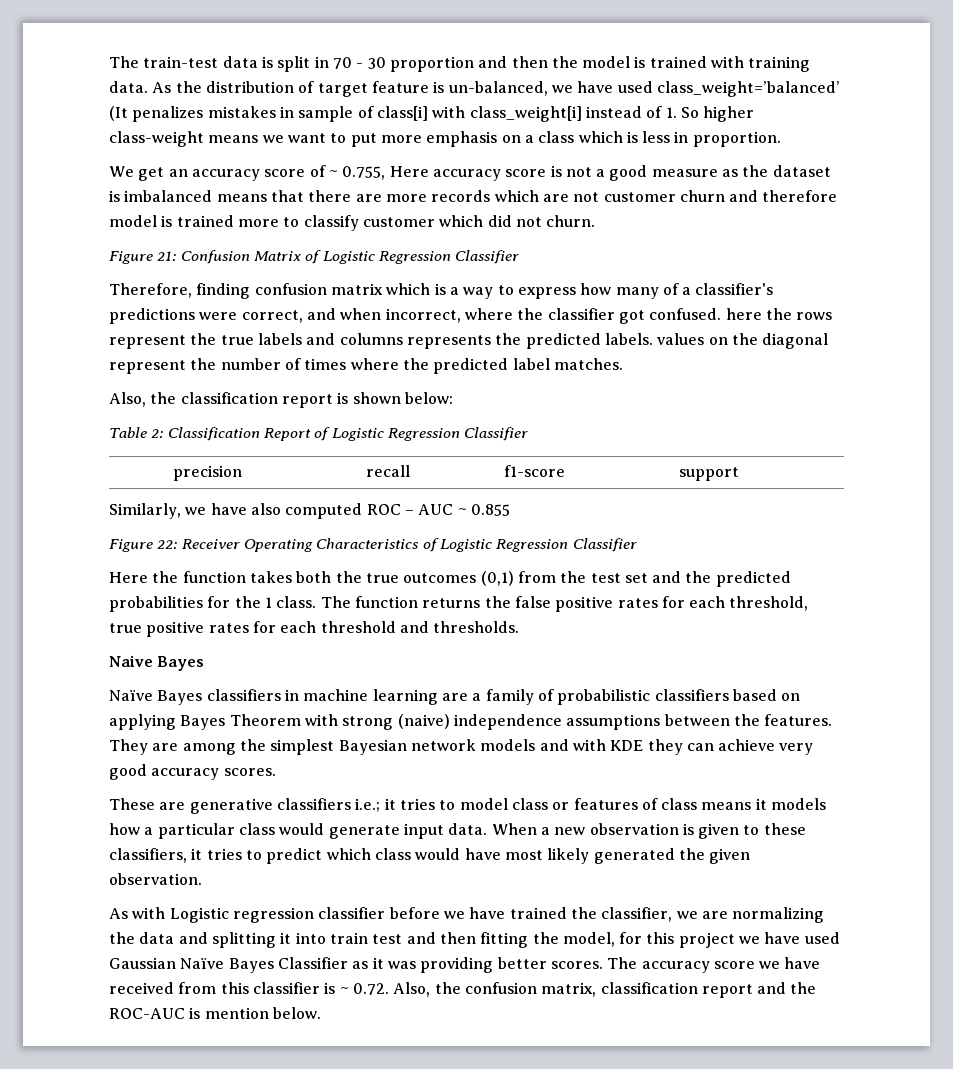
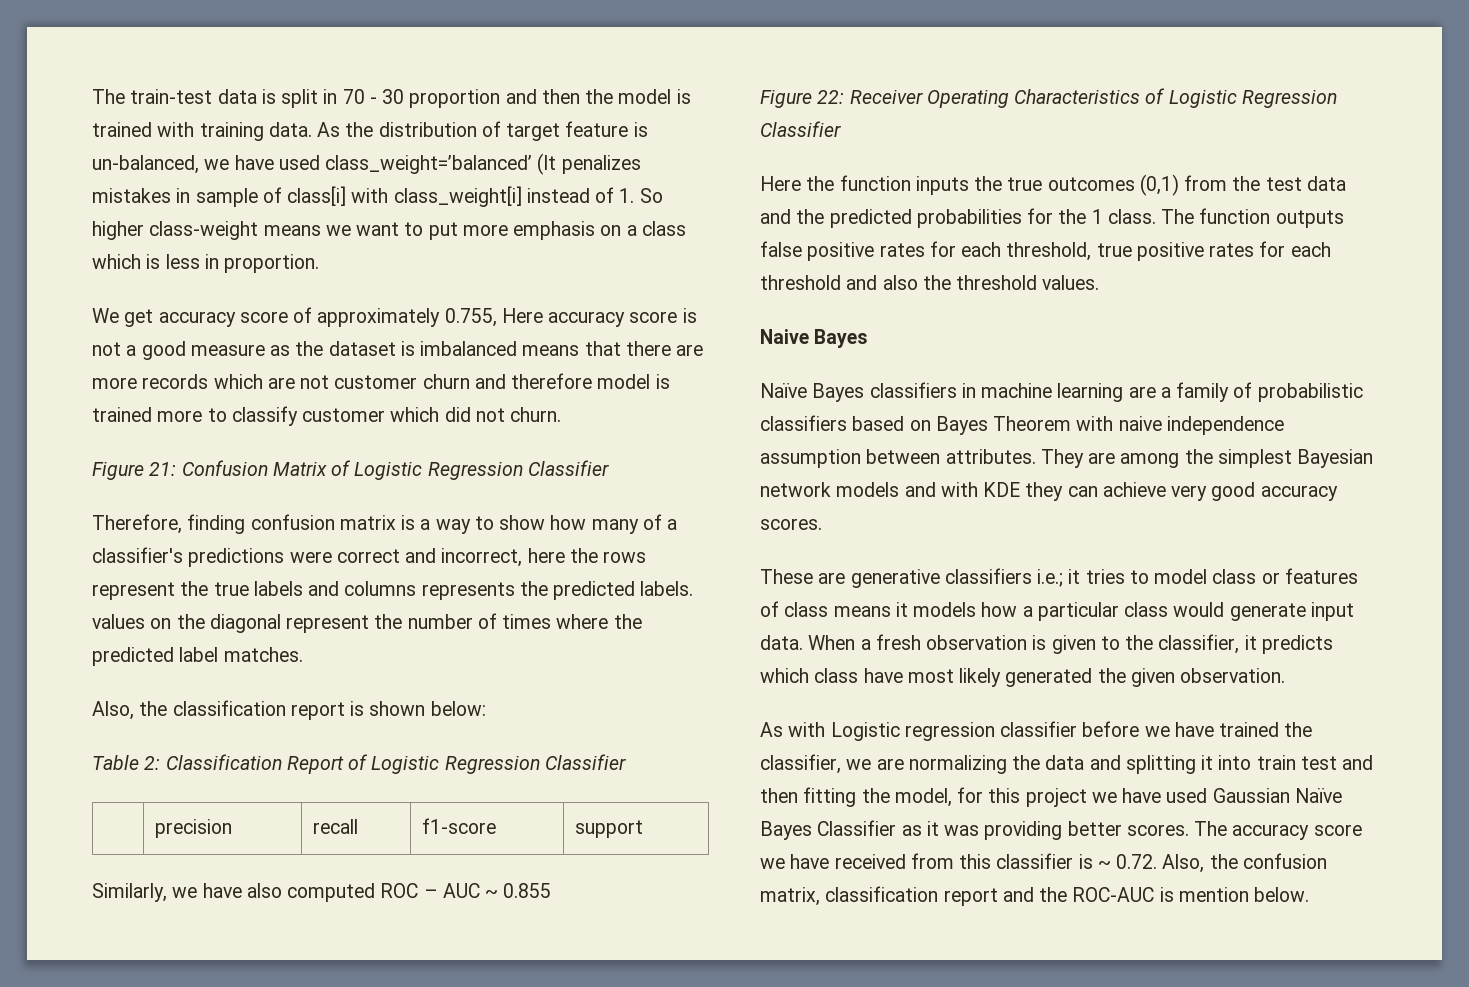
- We get an accuracy score of ~ 0.755, Here accuracy score is not a good measure as the dataset is imbalanced means that there are more records which are not customer churn and therefore model is trained more to classify customer which did not churn.
+ We get accuracy score of approximately 0.755, Here accuracy score is not a good measure as the dataset is imbalanced means that there are more records which are not customer churn and therefore model is trained more to classify customer which did not churn.
- Therefore, finding confusion matrix which is a way to express how many of a classifier's predictions were correct, and when incorrect, where the classifier got confused. here the rows represent the true labels and columns represents the predicted labels. values on the diagonal represent the number of times where the predicted label matches.
+ Therefore, finding confusion matrix is a way to show how many of a classifier's predictions were correct and incorrect, here the rows represent the true labels and columns represents the predicted labels. values on the diagonal represent the number of times where the predicted label matches.
- Here the function takes both the true outcomes (0,1) from the test set and the predicted probabilities for the 1 class.
+ Here the function inputs the true outcomes (0,1) from the test data and the predicted probabilities for the 1 class.
- The function returns the false positive rates for each threshold, true positive rates for each threshold and thresholds.
+ The function outputs false positive rates for each threshold, true positive rates for each threshold and also the threshold values.
- Naïve Bayes classifiers in machine learning are a family of probabilistic classifiers based on applying Bayes Theorem with strong (naive) independence assumptions between the features.
+ Naïve Bayes classifiers in machine learning are a family of probabilistic classifiers based on Bayes Theorem with naive independence assumption between attributes.
- When a new observation is given to these classifiers, it tries to predict which class would have most likely generated the given observation.
+ When a fresh observation is given to the classifier, it predicts which class have most likely generated the given observation.

